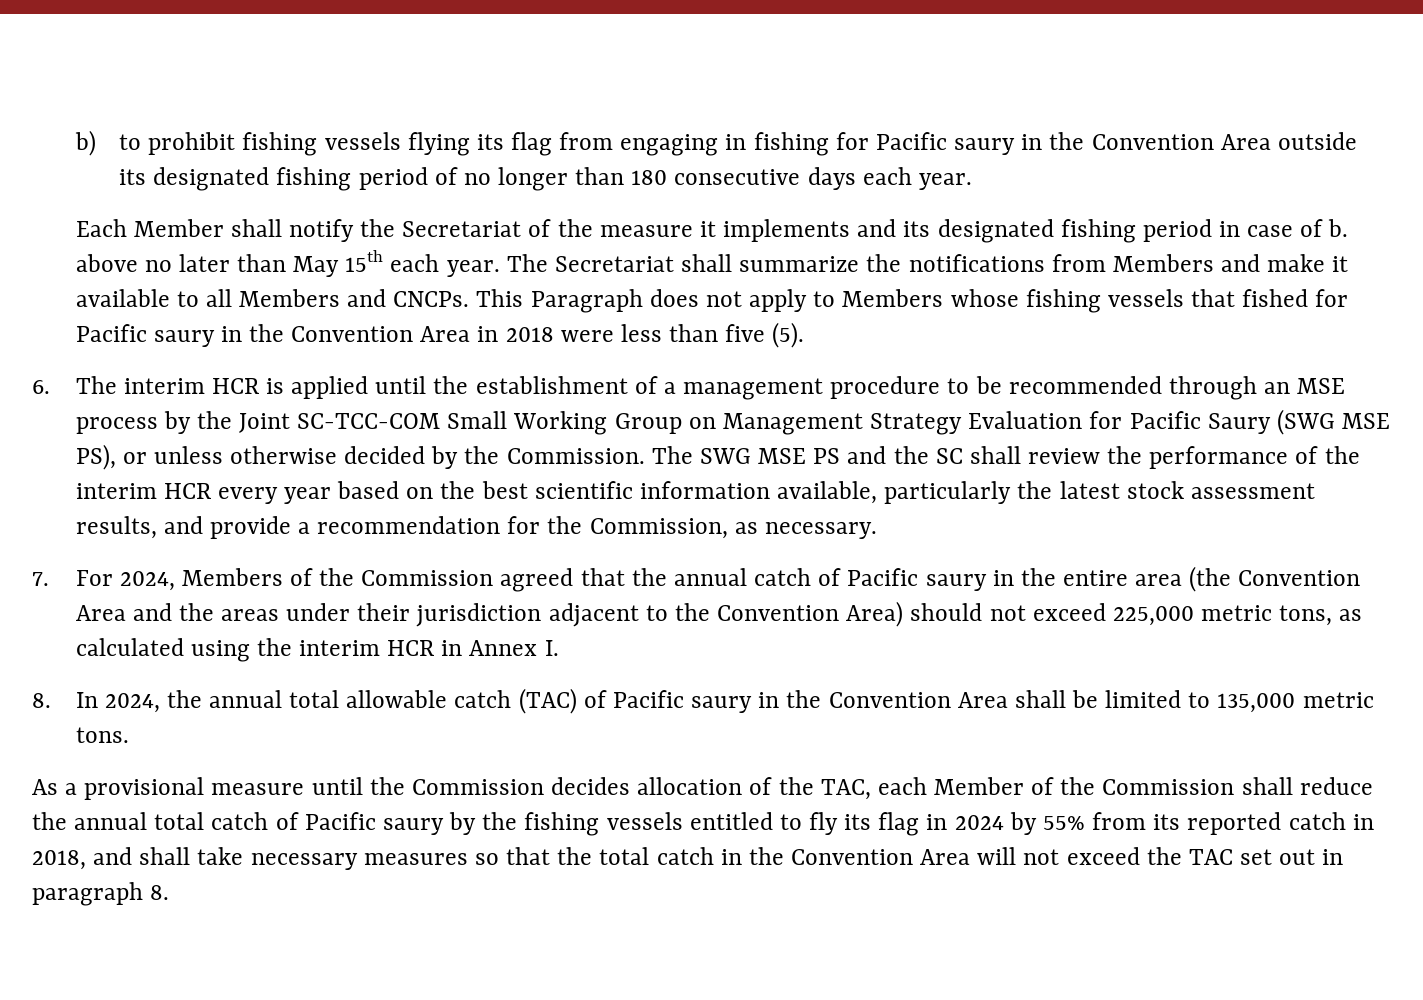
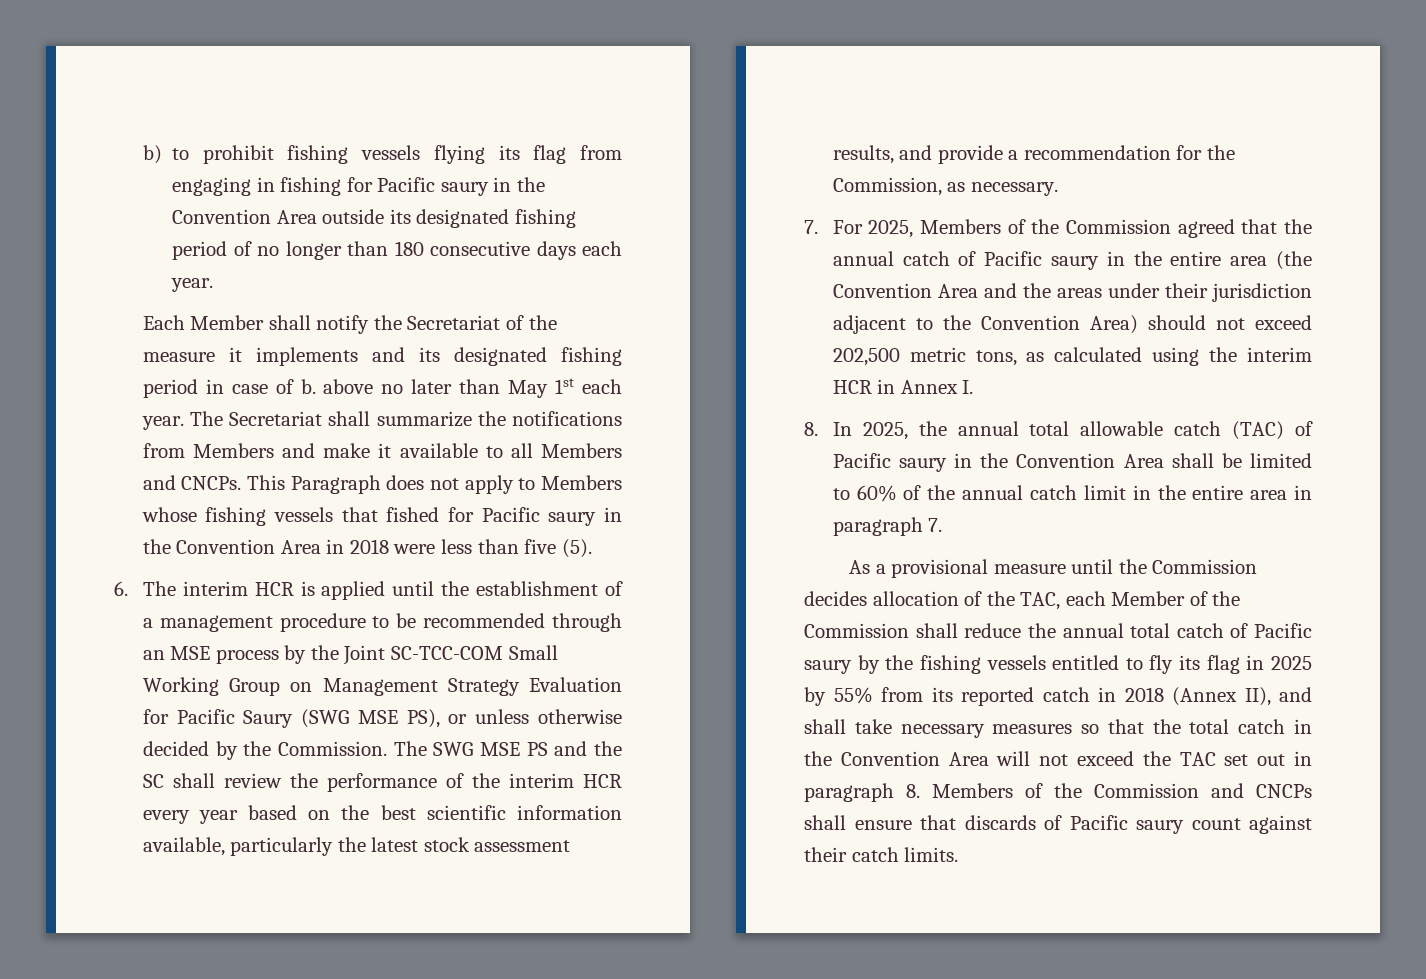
- Each Member shall notify the Secretariat of the measure it implements and its designated fishing period in case of b. above no later than May 15th each year.
+ Each Member shall notify the Secretariat of the measure it implements and its designated fishing period in case of b. above no later than May 1st each year.
- 7. For 2024, Members of the Commission agreed that the annual catch of Pacific saury in the entire area (the Convention Area and the areas under their jurisdiction adjacent to the Convention Area) should not exceed 225,000 metric tons, as calculated using the interim HCR in Annex I.
+ 7. For 2025, Members of the Commission agreed that the annual catch of Pacific saury in the entire area (the Convention Area and the areas under their jurisdiction adjacent to the Convention Area) should not exceed 202,500 metric tons, as calculated using the interim HCR in Annex I.
- 8. In 2024, the annual total allowable catch (TAC) of Pacific saury in the Convention Area shall be limited to 135,000 metric tons.
+ 8. In 2025, the annual total allowable catch (TAC) of Pacific saury in the Convention Area shall be limited to 60% of the annual catch limit in the entire area in paragraph 7.
- As a provisional measure until the Commission decides allocation of the TAC, each Member of the Commission shall reduce the annual total catch of Pacific saury by the fishing vessels entitled to fly its flag in 2024 by 55% from its reported catch in 2018, and shall take necessary measures so that the total catch in the Convention Area will not exceed the TAC set out in paragraph 8.
+ As a provisional measure until the Commission decides allocation of the TAC, each Member of the Commission shall reduce the annual total catch of Pacific saury by the fishing vessels entitled to fly its flag in 2025 by 55% from its reported catch in 2018 (Annex II), and shall take necessary measures so that the total catch in the Convention Area will not exceed the TAC set out in paragraph 8. Members of the Commission and CNCPs shall ensure that discards of Pacific saury count against their catch limits.

